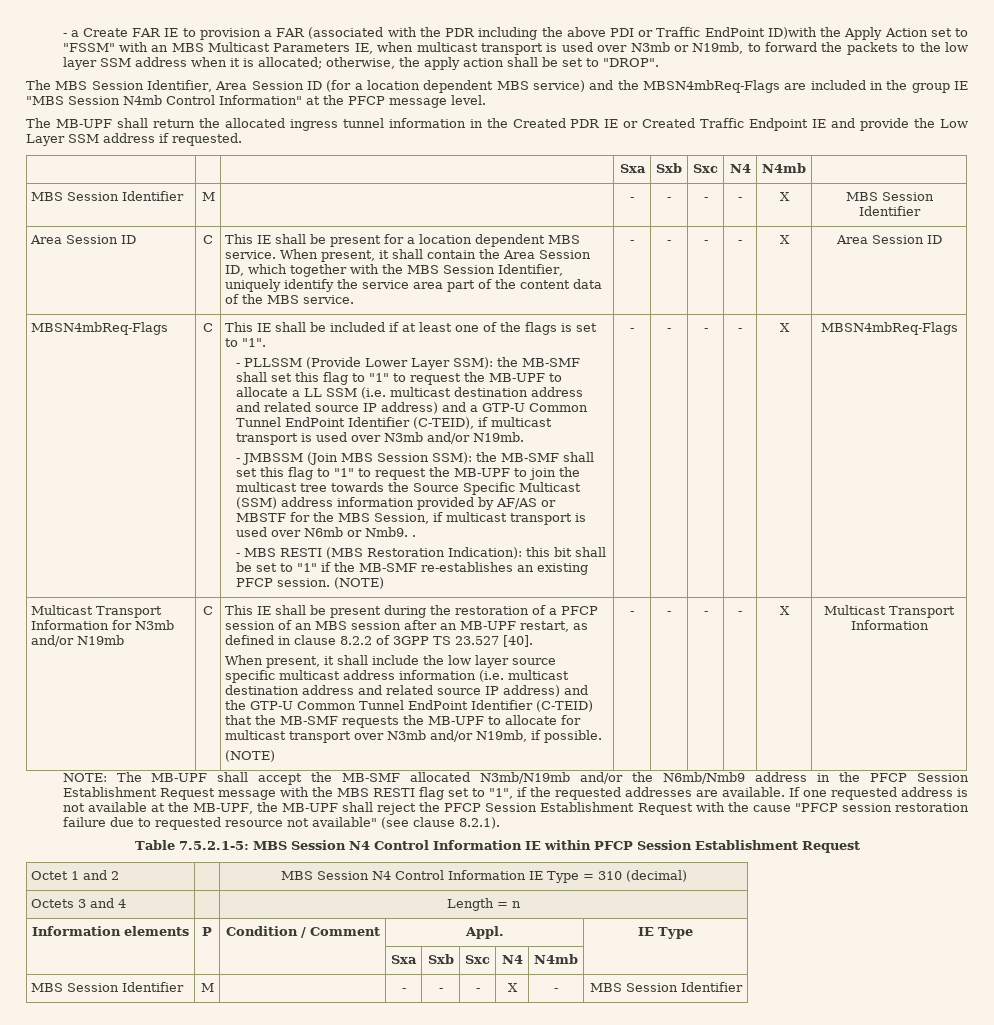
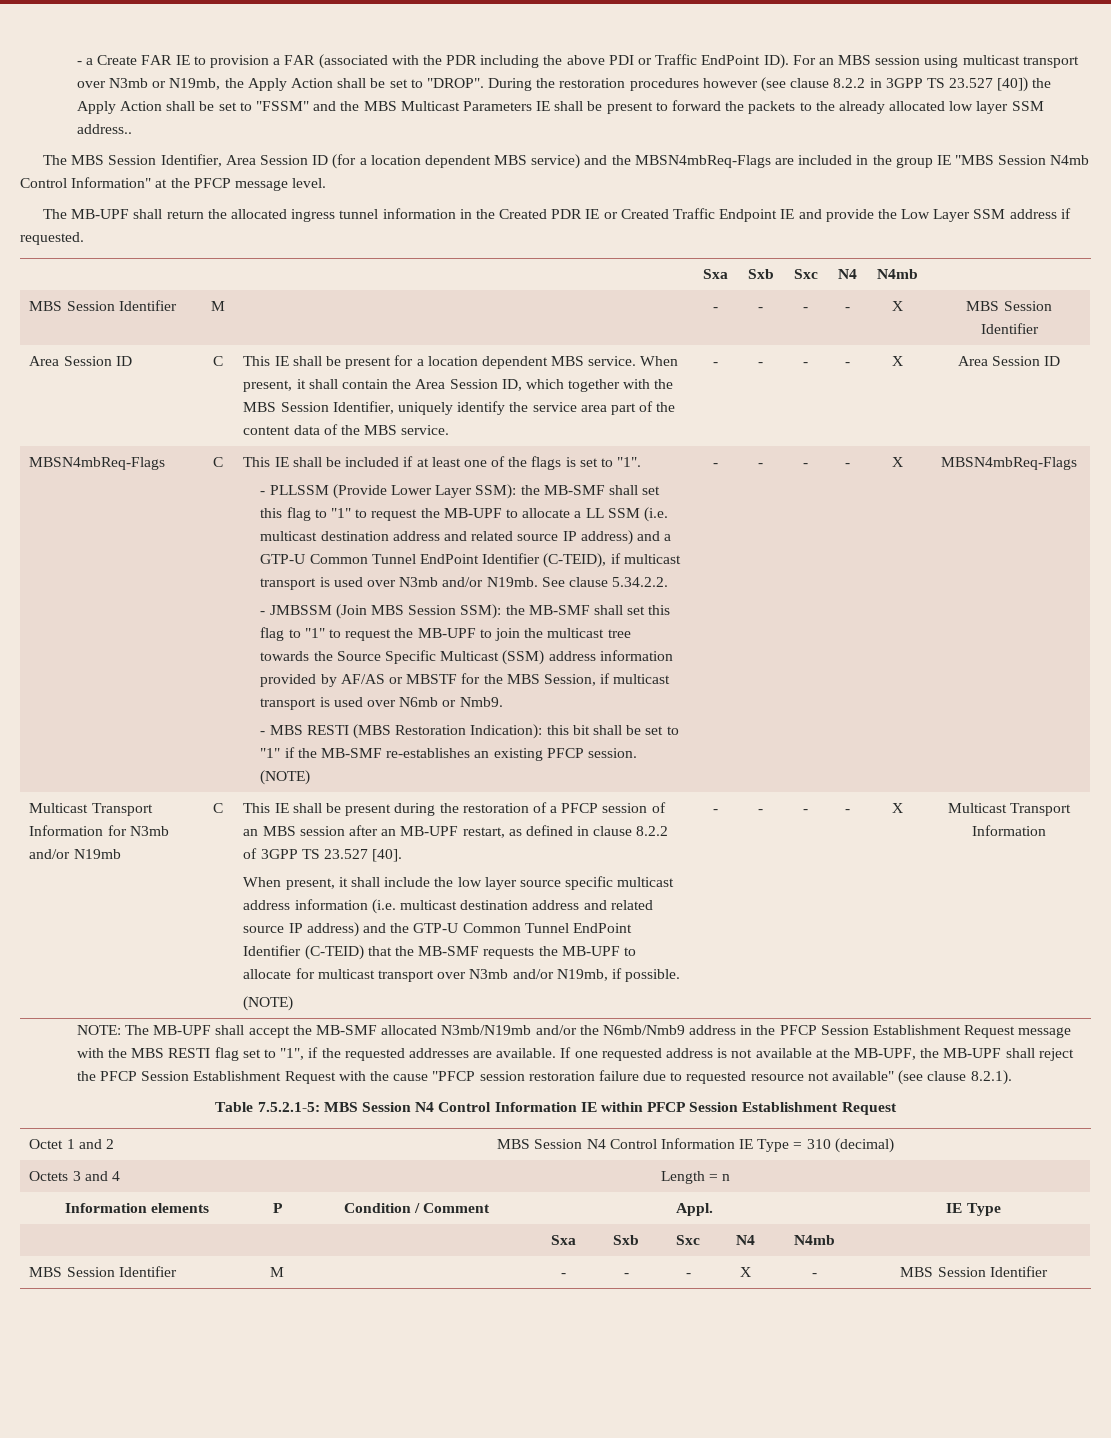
- - a Create FAR IE to provision a FAR (associated with the PDR including the above PDI or Traffic EndPoint ID)with the Apply Action set to "FSSM" with an MBS Multicast Parameters IE, when multicast transport is used over N3mb or N19mb, to forward the packets to the low layer SSM address when it is allocated; otherwise, the apply action shall be set to "DROP".
+ - a Create FAR IE to provision a FAR (associated with the PDR including the above PDI or Traffic EndPoint ID). For an MBS session using multicast transport over N3mb or N19mb, the Apply Action shall be set to "DROP". During the restoration procedures however (see clause 8.2.2 in 3GPP TS 23.527 [40]) the Apply Action shall be set to "FSSM" and the MBS Multicast Parameters IE shall be present to forward the packets to the already allocated low layer SSM address..
+ See clause 5.34.2.2.
- - JMBSSM (Join MBS Session SSM): the MB-SMF shall set this flag to "1" to request the MB-UPF to join the multicast tree towards the Source Specific Multicast (SSM) address information provided by AF/AS or MBSTF for the MBS Session, if multicast transport is used over N6mb or Nmb9. .
+ - JMBSSM (Join MBS Session SSM): the MB-SMF shall set this flag to "1" to request the MB-UPF to join the multicast tree towards the Source Specific Multicast (SSM) address information provided by AF/AS or MBSTF for the MBS Session, if multicast transport is used over N6mb or Nmb9.

